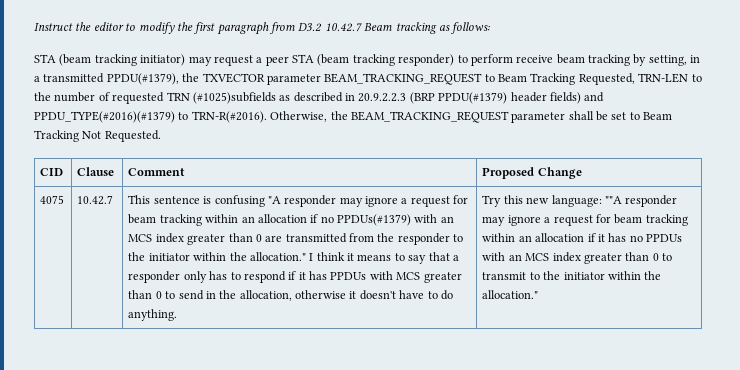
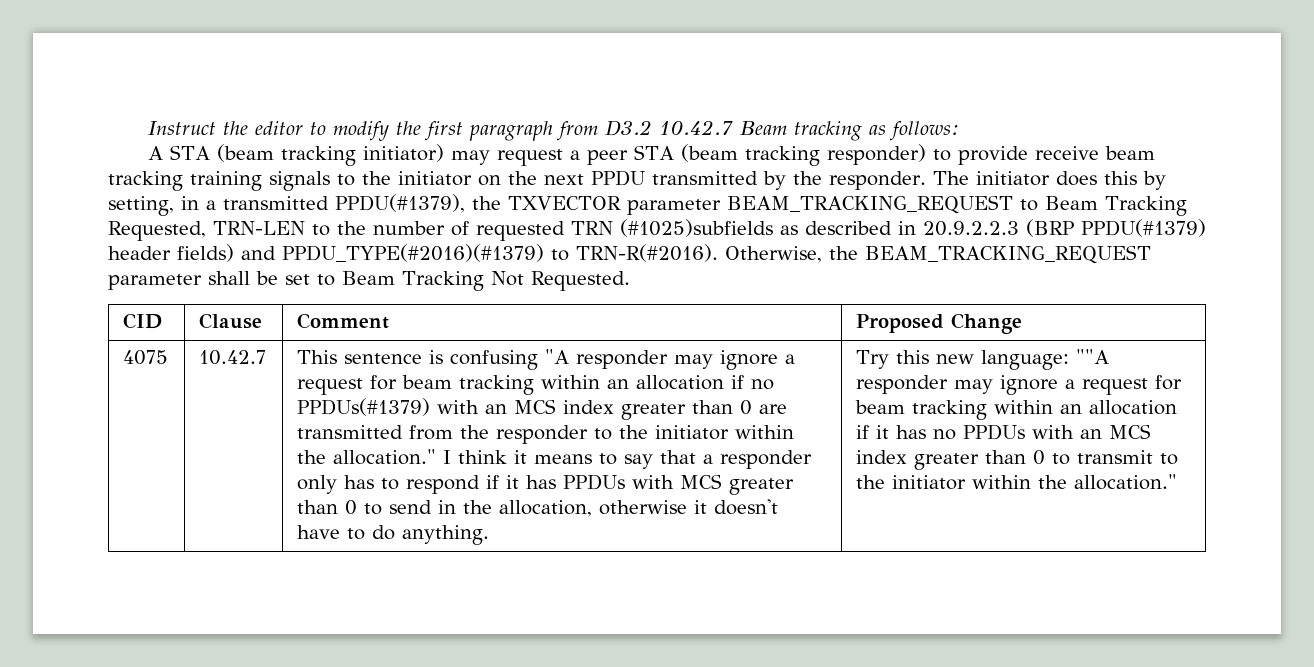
- STA (beam tracking initiator) may request a peer STA (beam tracking responder) to perform receive beam tracking by setting, in a transmitted PPDU(#1379), the TXVECTOR parameter BEAM_TRACKING_REQUEST to Beam Tracking Requested, TRN-LEN to the number of requested TRN (#1025)subfields as described in 20.9.2.2.3 (BRP PPDU(#1379) header fields) and PPDU_TYPE(#2016)(#1379) to TRN-R(#2016).
+ A STA (beam tracking initiator) may request a peer STA (beam tracking responder) to provide receive beam tracking training signals to the initiator on the next PPDU transmitted by the responder. The initiator does this by setting, in a transmitted PPDU(#1379), the TXVECTOR parameter BEAM_TRACKING_REQUEST to Beam Tracking Requested, TRN-LEN to the number of requested TRN (#1025)subfields as described in 20.9.2.2.3 (BRP PPDU(#1379) header fields) and PPDU_TYPE(#2016)(#1379) to TRN-R(#2016).

